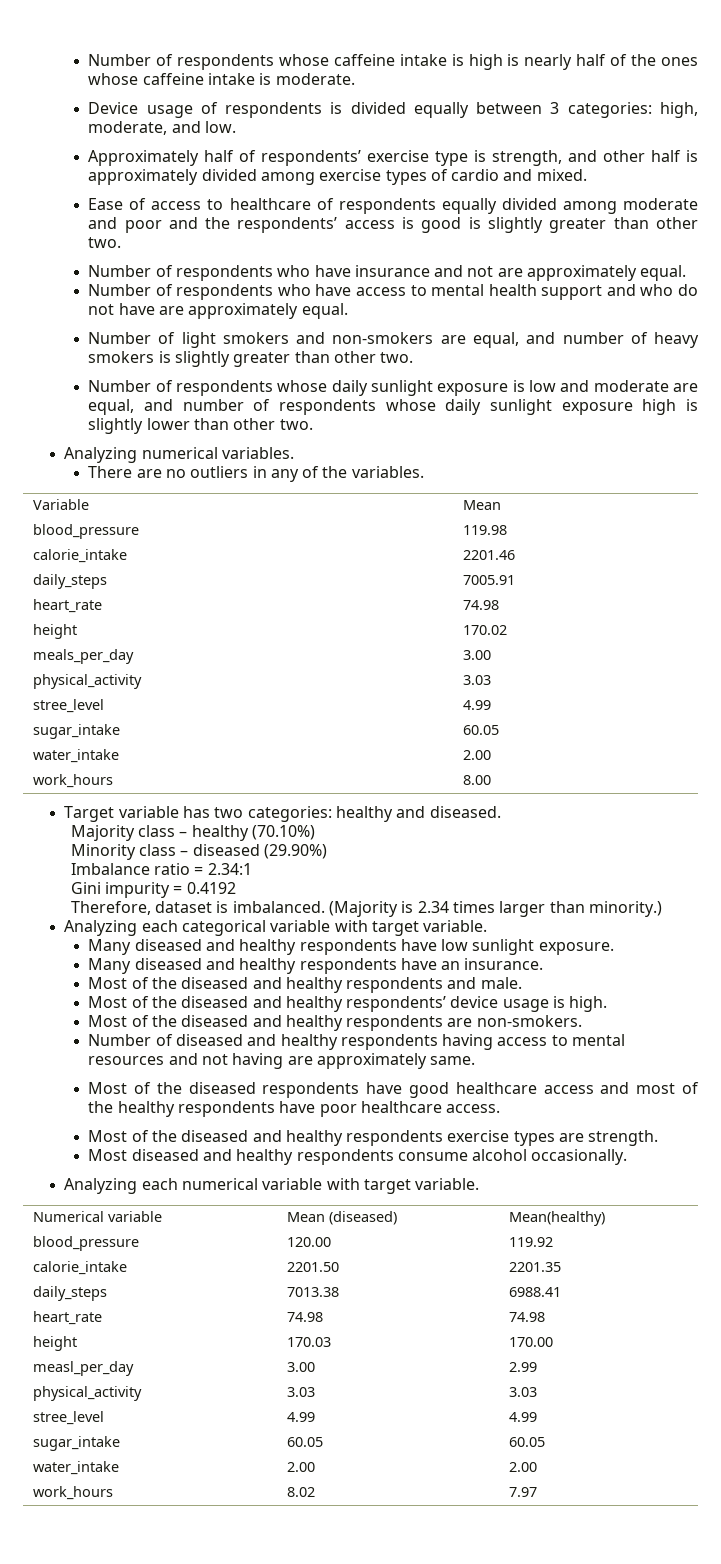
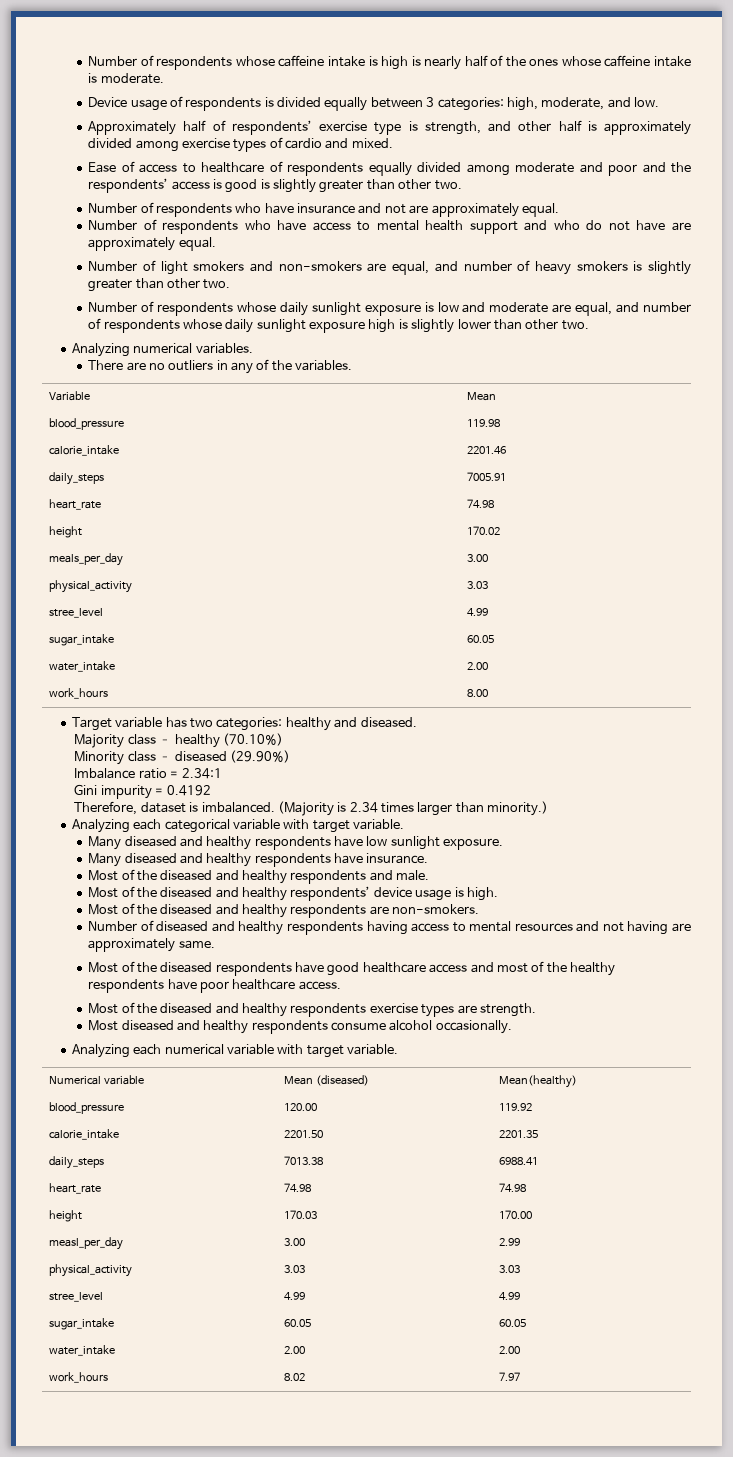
- Many diseased and healthy respondents have an insurance.
+ Many diseased and healthy respondents have insurance.

